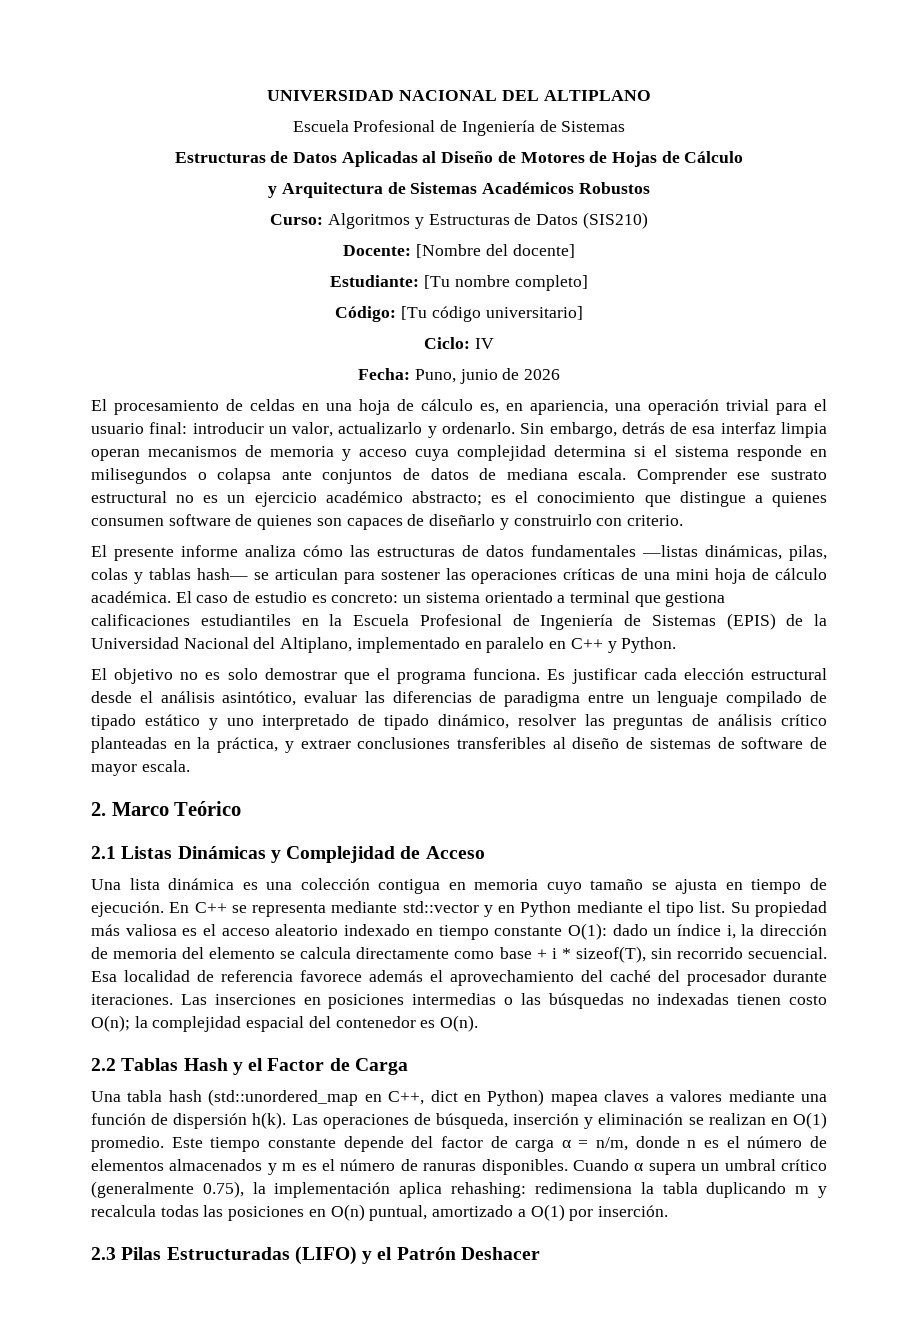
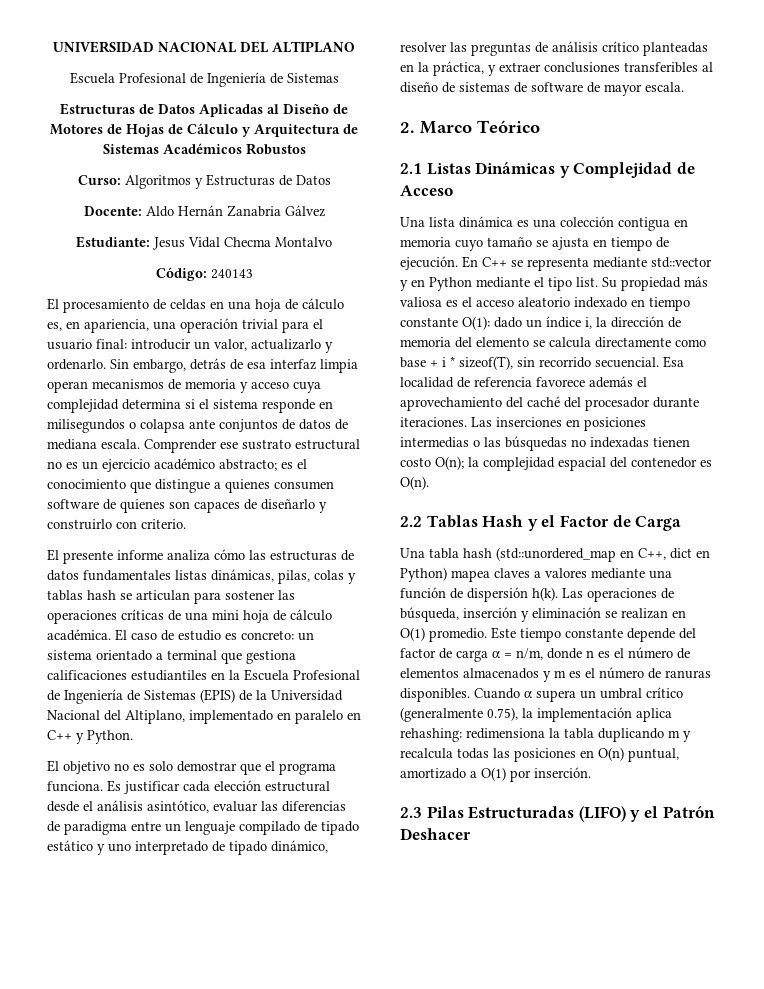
- Estructuras de Datos Aplicadas al Diseño de Motores de Hojas de Cálculo
- y Arquitectura de Sistemas Académicos Robustos
+ Estructuras de Datos Aplicadas al Diseño de Motores de Hojas de Cálculo y Arquitectura de Sistemas Académicos Robustos
- Curso: Algoritmos y Estructuras de Datos (SIS210)
+ Curso: Algoritmos y Estructuras de Datos
- Docente: [Nombre del docente]
- Estudiante: [Tu nombre completo]
- Código: [Tu código universitario]
- Ciclo: IV
- Fecha: Puno, junio de 2026
+ Docente: Aldo Hernán Zanabria Gálvez
+ Estudiante: Jesus Vidal Checma Montalvo
+ Código: 240143
- El presente informe analiza cómo las estructuras de datos fundamentales —listas dinámicas, pilas, colas y tablas hash— se articulan para sostener las operaciones críticas de una mini hoja de cálculo académica.
+ El presente informe analiza cómo las estructuras de datos fundamentales listas dinámicas, pilas, colas y tablas hash se articulan para sostener las operaciones críticas de una mini hoja de cálculo académica.

